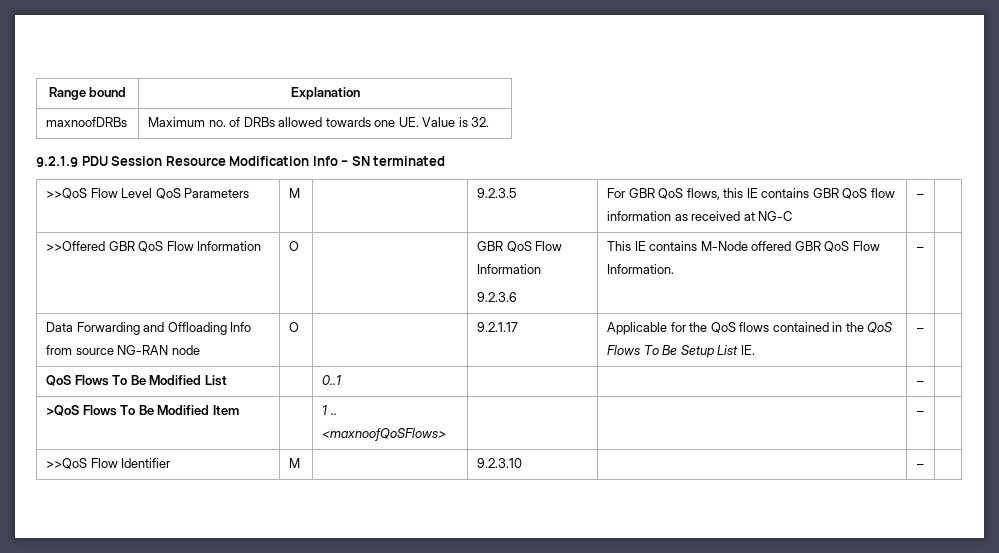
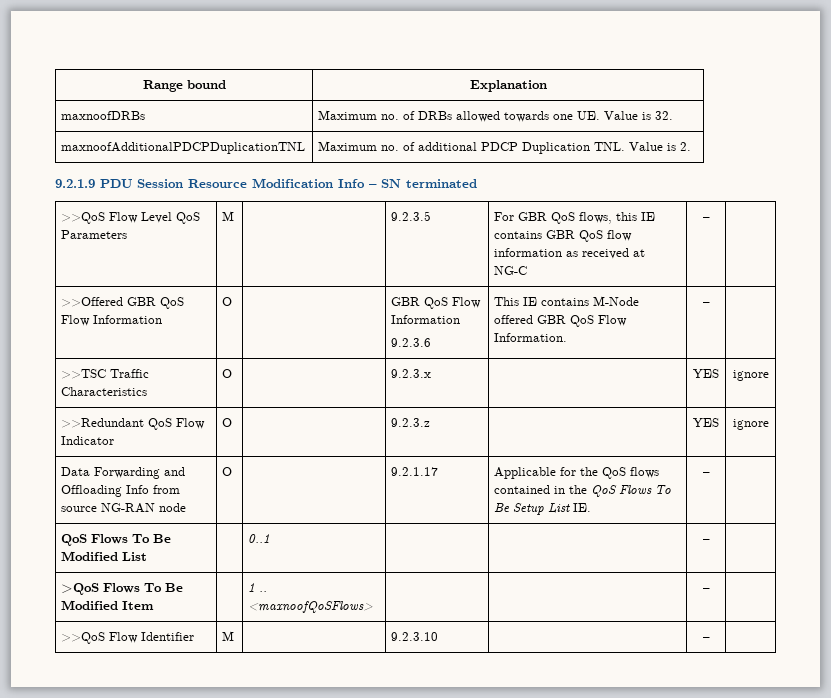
+ maxnoofAdditionalPDCPDuplicationTNL | Maximum no. of additional PDCP Duplication TNL. Value is 2.
+ >>TSC Traffic Characteristics | O | | 9.2.3.x | | YES | ignore
+ >>Redundant QoS Flow Indicator | O | | 9.2.3.z | | YES | ignore

